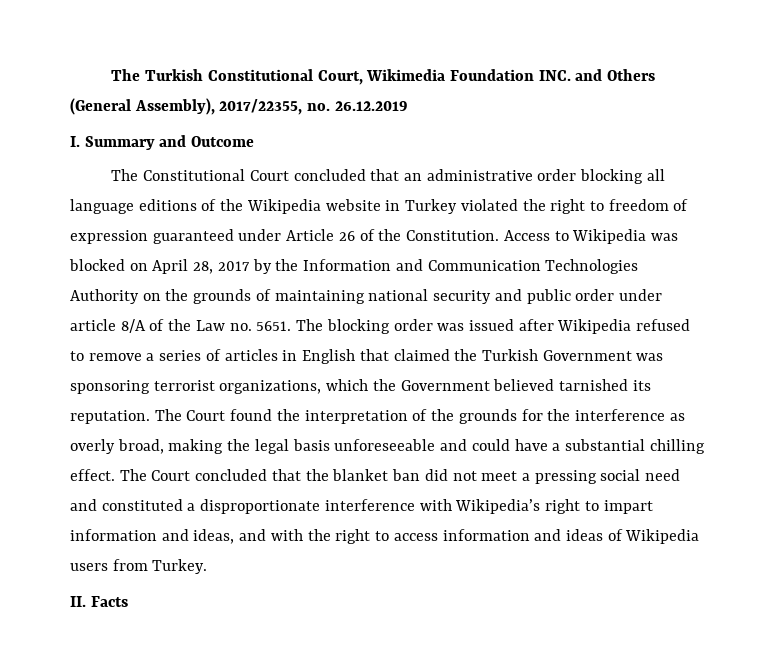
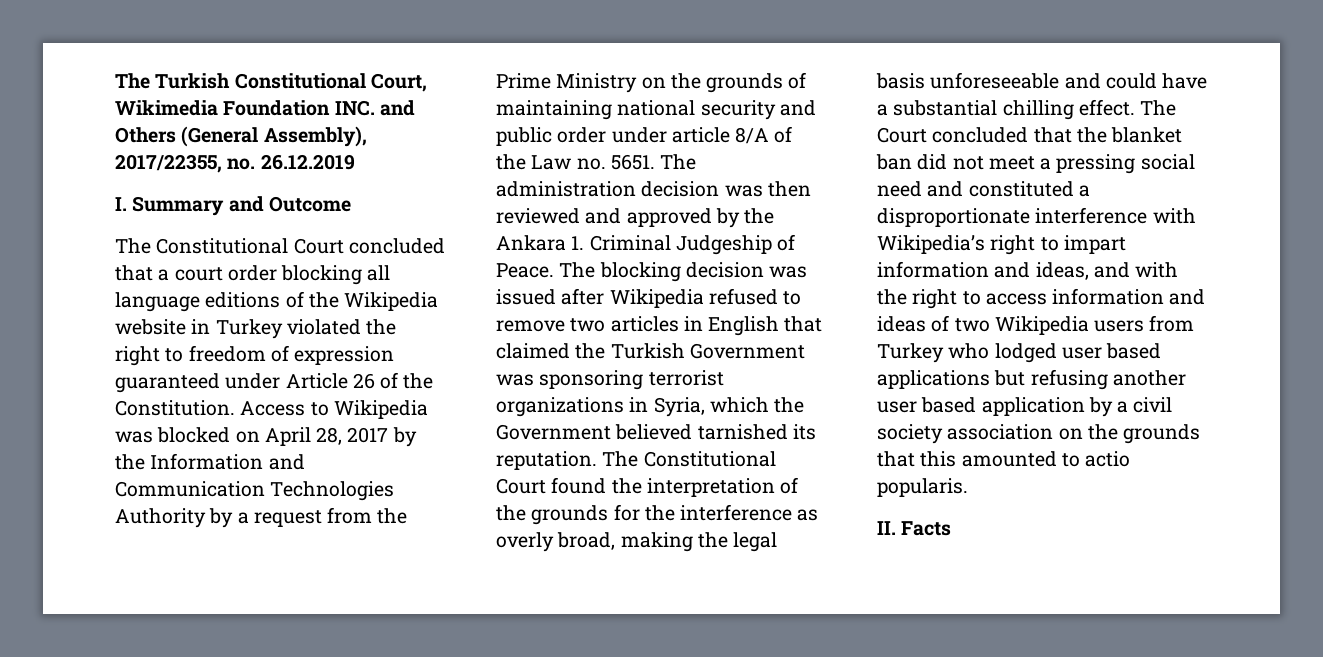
- The Constitutional Court concluded that an administrative order blocking all language editions of the Wikipedia website in Turkey violated the right to freedom of expression guaranteed under Article 26 of the Constitution.
+ The Constitutional Court concluded that a court order blocking all language editions of the Wikipedia website in Turkey violated the right to freedom of expression guaranteed under Article 26 of the Constitution.
- Access to Wikipedia was blocked on April 28, 2017 by the Information and Communication Technologies Authority on the grounds of maintaining national security and public order under article 8/A of the Law no. 5651.
+ Access to Wikipedia was blocked on April 28, 2017 by the Information and Communication Technologies Authority by a request from the Prime Ministry on the grounds of maintaining national security and public order under article 8/A of the Law no. 5651.
- The blocking order was issued after Wikipedia refused to remove a series of articles in English that claimed the Turkish Government was sponsoring terrorist organizations, which the Government believed tarnished its reputation.
+ The administration decision was then reviewed and approved by the Ankara 1. Criminal Judgeship of Peace. The blocking decision was issued after Wikipedia refused to remove two articles in English that claimed the Turkish Government was sponsoring terrorist organizations in Syria, which the Government believed tarnished its reputation.
- The Court found the interpretation of the grounds for the interference as overly broad, making the legal basis unforeseeable and could have a substantial chilling effect.
+ The Constitutional Court found the interpretation of the grounds for the interference as overly broad, making the legal basis unforeseeable and could have a substantial chilling effect.
- The Court concluded that the blanket ban did not meet a pressing social need and constituted a disproportionate interference with Wikipedia’s right to impart information and ideas, and with the right to access information and ideas of Wikipedia users from Turkey.
+ The Court concluded that the blanket ban did not meet a pressing social need and constituted a disproportionate interference with Wikipedia’s right to impart information and ideas, and with the right to access information and ideas of two Wikipedia users from Turkey who lodged user based applications but refusing another user based application by a civil society association on the grounds that this amounted to actio popularis.

